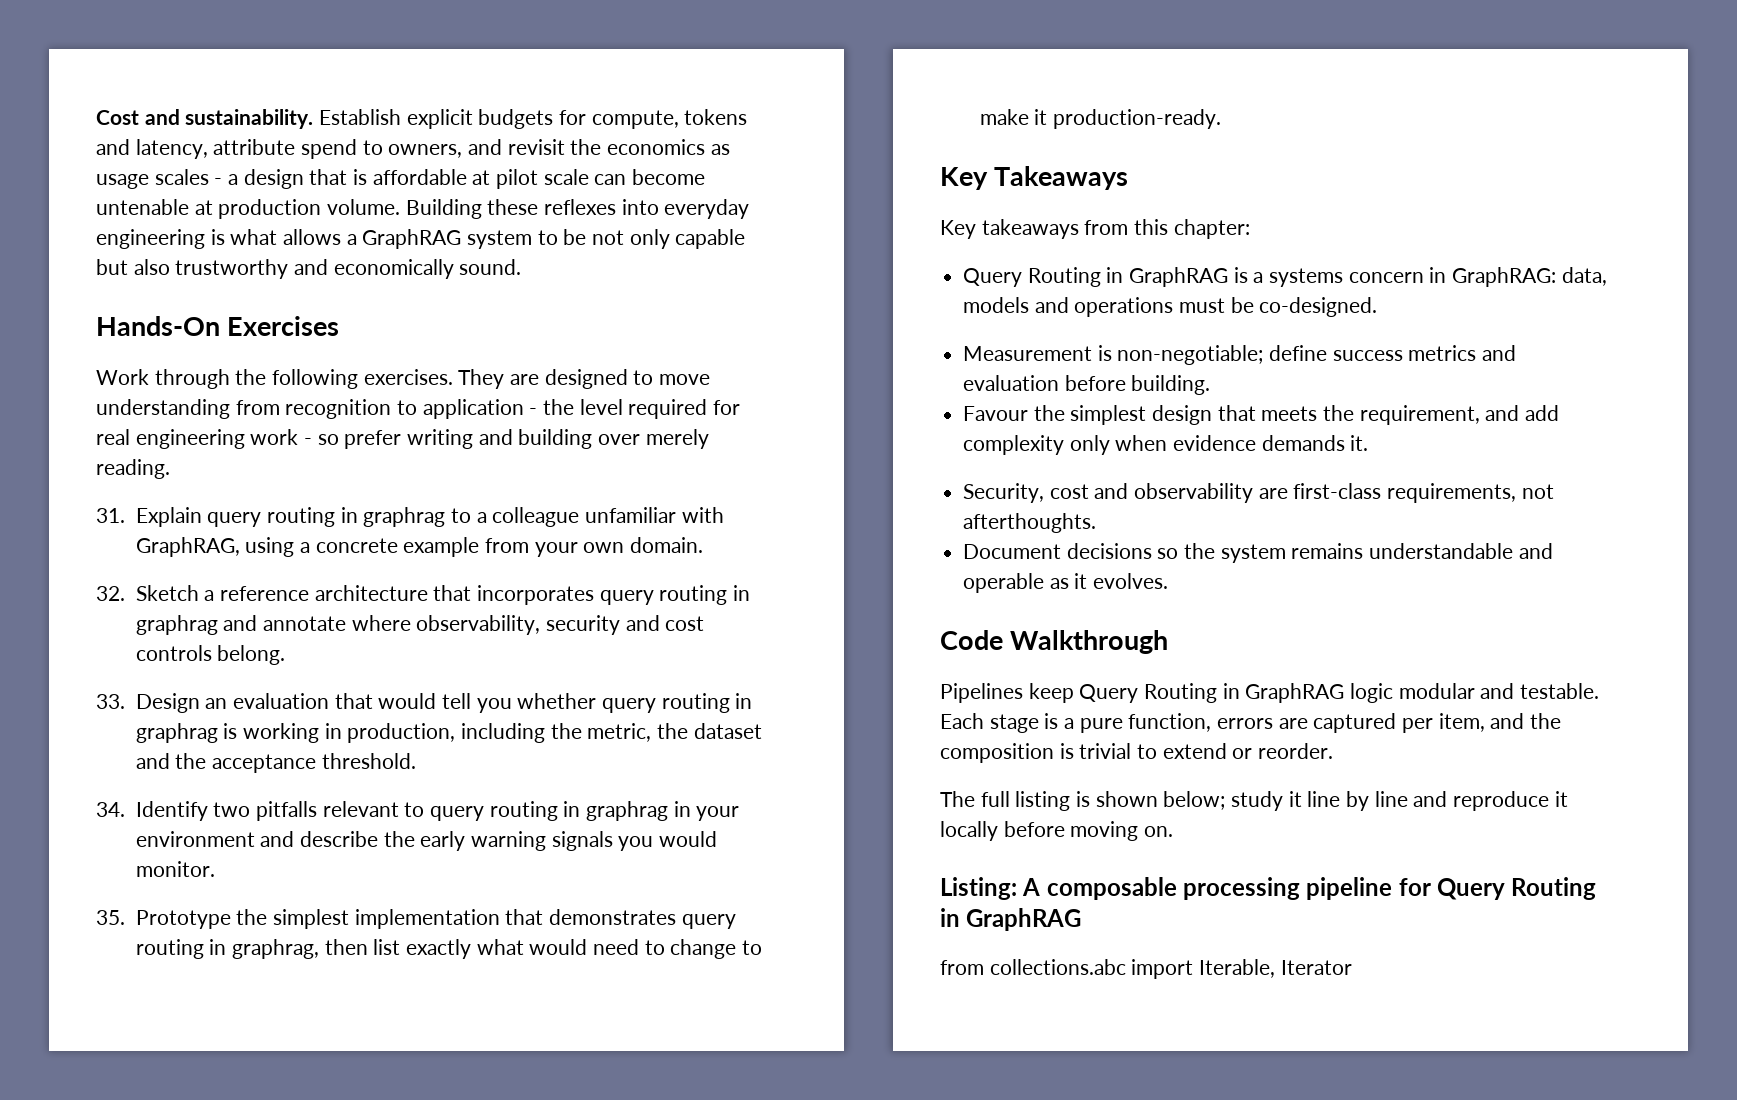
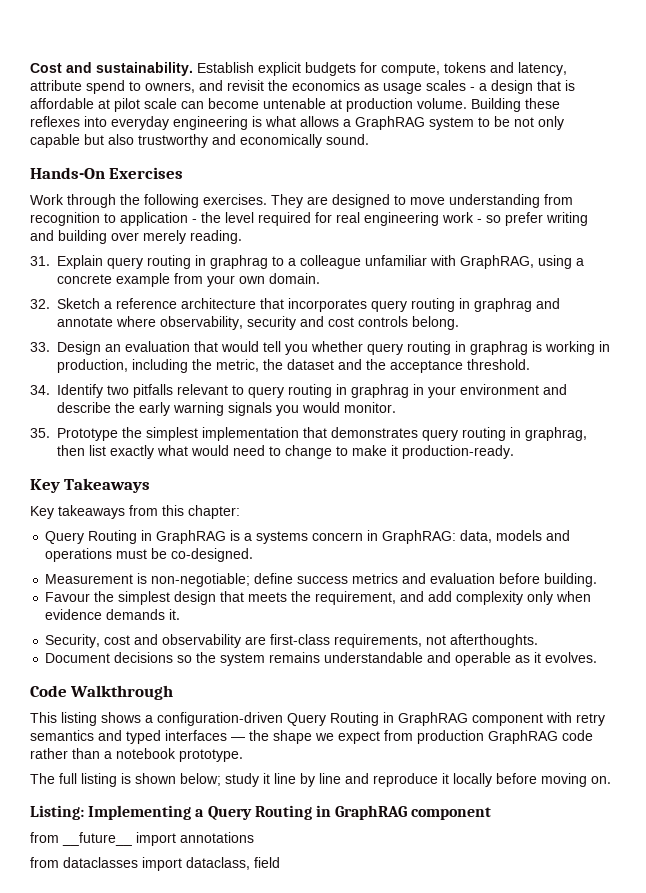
- Pipelines keep Query Routing in GraphRAG logic modular and testable. Each stage is a pure function, errors are captured per item, and the composition is trivial to extend or reorder.
+ This listing shows a configuration-driven Query Routing in GraphRAG component with retry semantics and typed interfaces — the shape we expect from production GraphRAG code rather than a notebook prototype.
- Listing: A composable processing pipeline for Query Routing in GraphRAG
- from collections.abc import Iterable, Iterator
+ Listing: Implementing a Query Routing in GraphRAG component
+ from __future__ import annotations
+ from dataclasses import dataclass, field

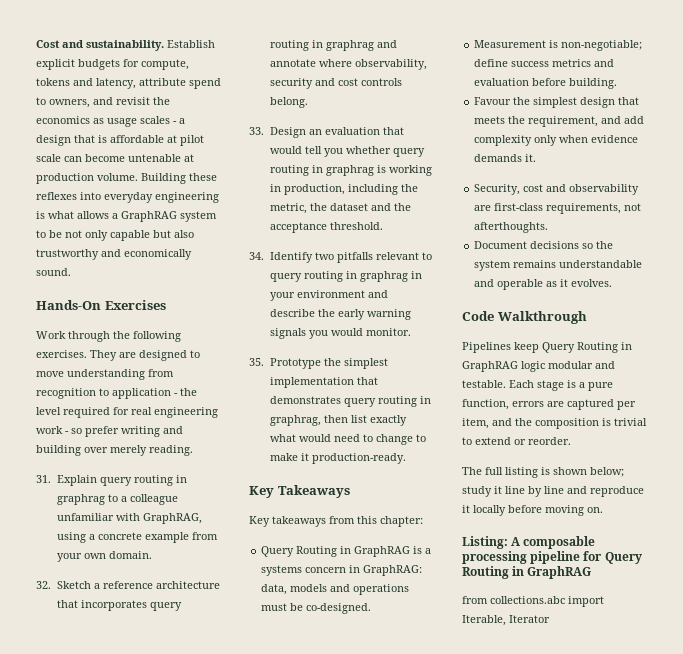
- This listing shows a configuration-driven Query Routing in GraphRAG component with retry semantics and typed interfaces — the shape we expect from production GraphRAG code rather than a notebook prototype.
+ Pipelines keep Query Routing in GraphRAG logic modular and testable. Each stage is a pure function, errors are captured per item, and the composition is trivial to extend or reorder.
- Listing: Implementing a Query Routing in GraphRAG component
- from __future__ import annotations
- from dataclasses import dataclass, field
+ Listing: A composable processing pipeline for Query Routing in GraphRAG
+ from collections.abc import Iterable, Iterator

